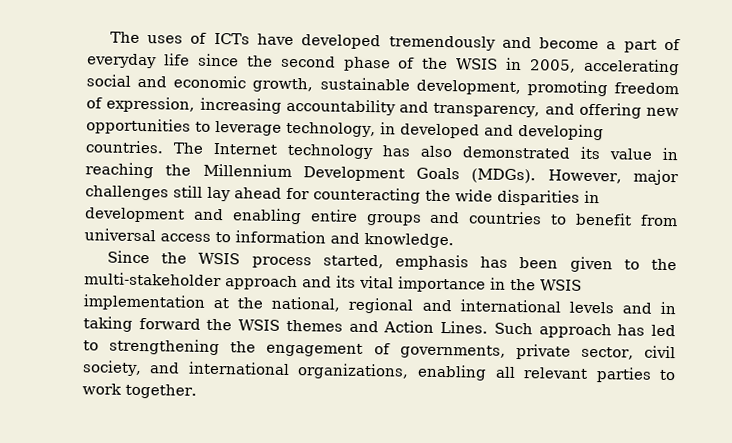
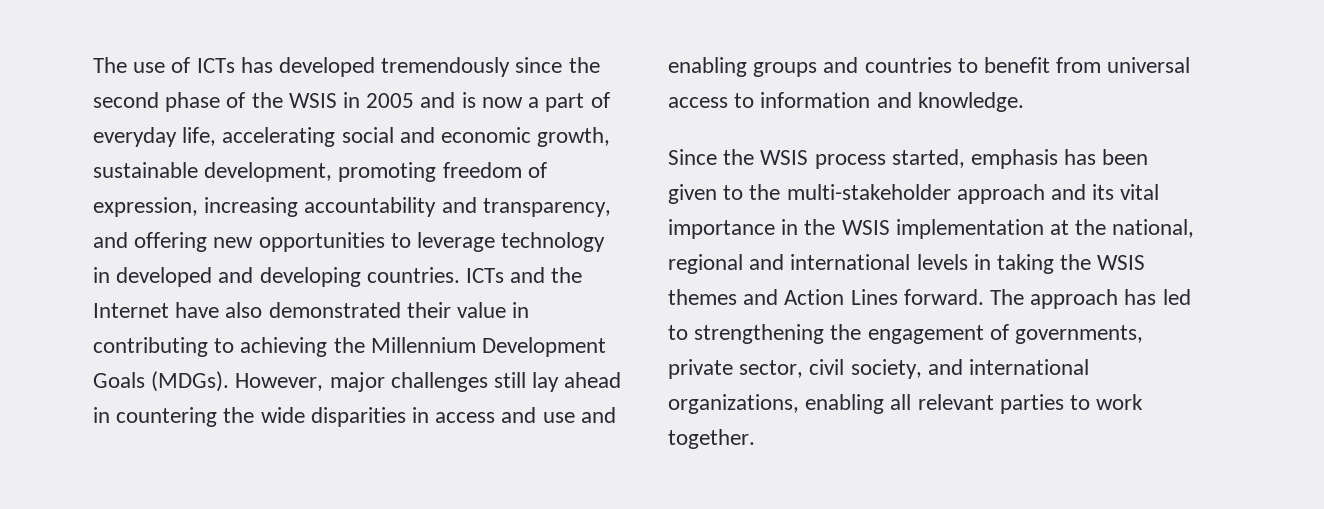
- The uses of ICTs have developed tremendously and become a part of everyday life since the second phase of the WSIS in 2005, accelerating social and economic growth, sustainable development, promoting freedom of expression, increasing accountability and transparency, and offering new opportunities to leverage technology, in developed and developing countries.
+ The use of ICTs has developed tremendously since the second phase of the WSIS in 2005 and is now a part of everyday life, accelerating social and economic growth, sustainable development, promoting freedom of expression, increasing accountability and transparency, and offering new opportunities to leverage technology in developed and developing countries.
- The Internet technology has also demonstrated its value in reaching the Millennium Development Goals (MDGs).
+ ICTs and the Internet have also demonstrated their value in contributing to achieving the Millennium Development Goals (MDGs).
- However, major challenges still lay ahead for counteracting the wide disparities in development and enabling entire groups and countries to benefit from universal access to information and knowledge.
+ However, major challenges still lay ahead in countering the wide disparities in access and use and enabling groups and countries to benefit from universal access to information and knowledge.
- Since the WSIS process started, emphasis has been given to the multi-stakeholder approach and its vital importance in the WSIS implementation at the national, regional and international levels and in taking forward the WSIS themes and Action Lines. Such approach has led to strengthening the engagement of governments, private sector, civil society, and international organizations, enabling all relevant parties to work together.
+ Since the WSIS process started, emphasis has been given to the multi-stakeholder approach and its vital importance in the WSIS implementation at the national, regional and international levels in taking the WSIS themes and Action Lines forward. The approach has led to strengthening the engagement of governments, private sector, civil society, and international organizations, enabling all relevant parties to work together.

